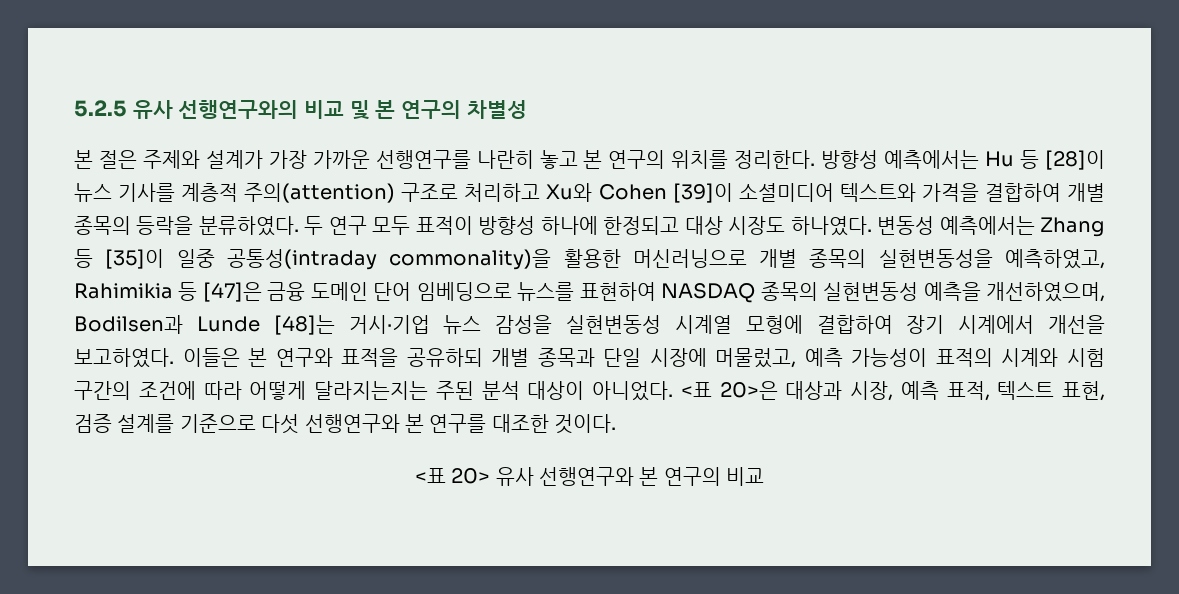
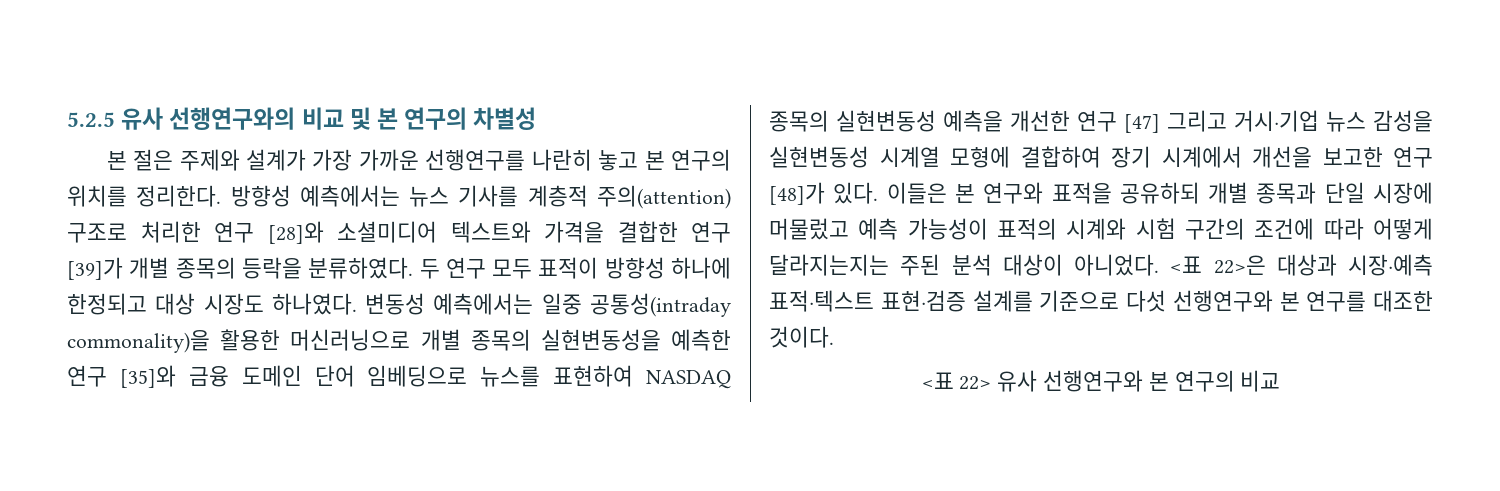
- 방향성 예측에서는 Hu 등 [28]이 뉴스 기사를 계층적 주의(attention) 구조로 처리하고 Xu와 Cohen [39]이 소셜미디어 텍스트와 가격을 결합하여 개별 종목의 등락을 분류하였다.
+ 방향성 예측에서는 뉴스 기사를 계층적 주의(attention) 구조로 처리한 연구 [28]와 소셜미디어 텍스트와 가격을 결합한 연구 [39]가 개별 종목의 등락을 분류하였다.
- 변동성 예측에서는 Zhang 등 [35]이 일중 공통성(intraday commonality)을 활용한 머신러닝으로 개별 종목의 실현변동성을 예측하였고, Rahimikia 등 [47]은 금융 도메인 단어 임베딩으로 뉴스를 표현하여 NASDAQ 종목의 실현변동성 예측을 개선하였으며, Bodilsen과 Lunde [48]는 거시·기업 뉴스 감성을 실현변동성 시계열 모형에 결합하여 장기 시계에서 개선을 보고하였다.
+ 변동성 예측에서는 일중 공통성(intraday commonality)을 활용한 머신러닝으로 개별 종목의 실현변동성을 예측한 연구 [35]와 금융 도메인 단어 임베딩으로 뉴스를 표현하여 NASDAQ 종목의 실현변동성 예측을 개선한 연구 [47] 그리고 거시·기업 뉴스 감성을 실현변동성 시계열 모형에 결합하여 장기 시계에서 개선을 보고한 연구 [48]가 있다.
- 이들은 본 연구와 표적을 공유하되 개별 종목과 단일 시장에 머물렀고, 예측 가능성이 표적의 시계와 시험 구간의 조건에 따라 어떻게 달라지는지는 주된 분석 대상이 아니었다.
+ 이들은 본 연구와 표적을 공유하되 개별 종목과 단일 시장에 머물렀고 예측 가능성이 표적의 시계와 시험 구간의 조건에 따라 어떻게 달라지는지는 주된 분석 대상이 아니었다.
- <표 20>은 대상과 시장, 예측 표적, 텍스트 표현, 검증 설계를 기준으로 다섯 선행연구와 본 연구를 대조한 것이다.
+ <표 22>은 대상과 시장·예측 표적·텍스트 표현·검증 설계를 기준으로 다섯 선행연구와 본 연구를 대조한 것이다.
- <표 20> 유사 선행연구와 본 연구의 비교
+ <표 22> 유사 선행연구와 본 연구의 비교

